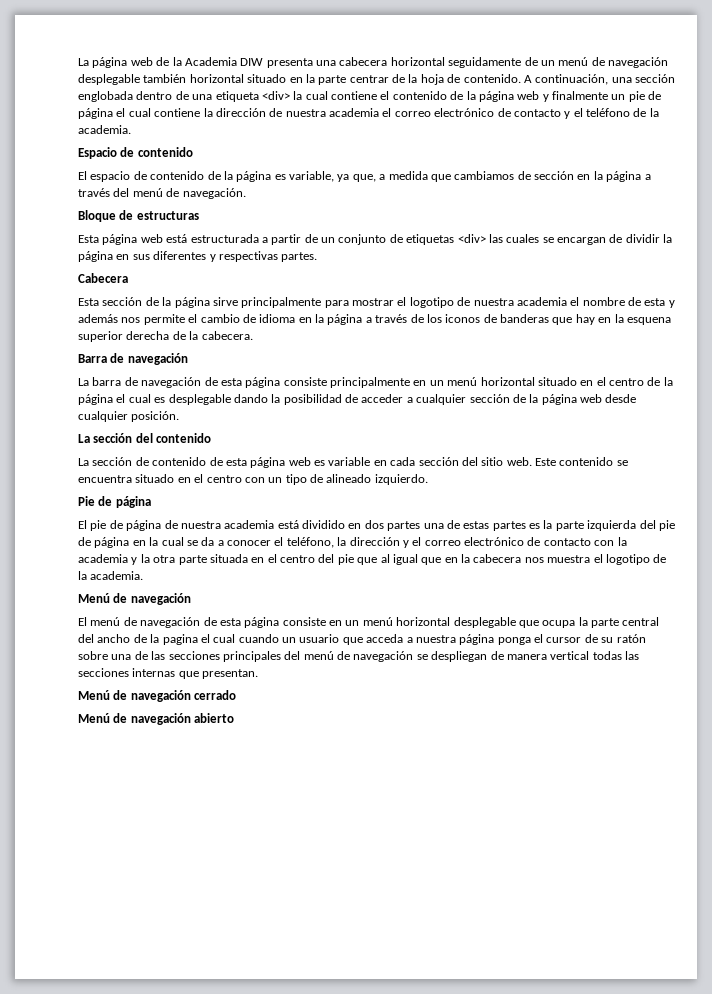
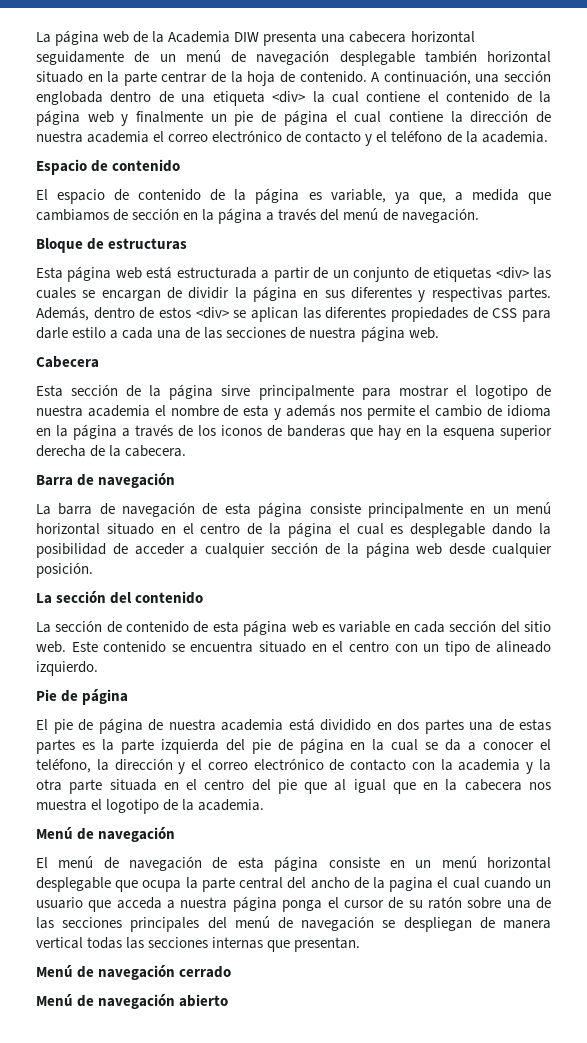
+ Además, dentro de estos <div> se aplican las diferentes propiedades de CSS para darle estilo a cada una de las secciones de nuestra página web.

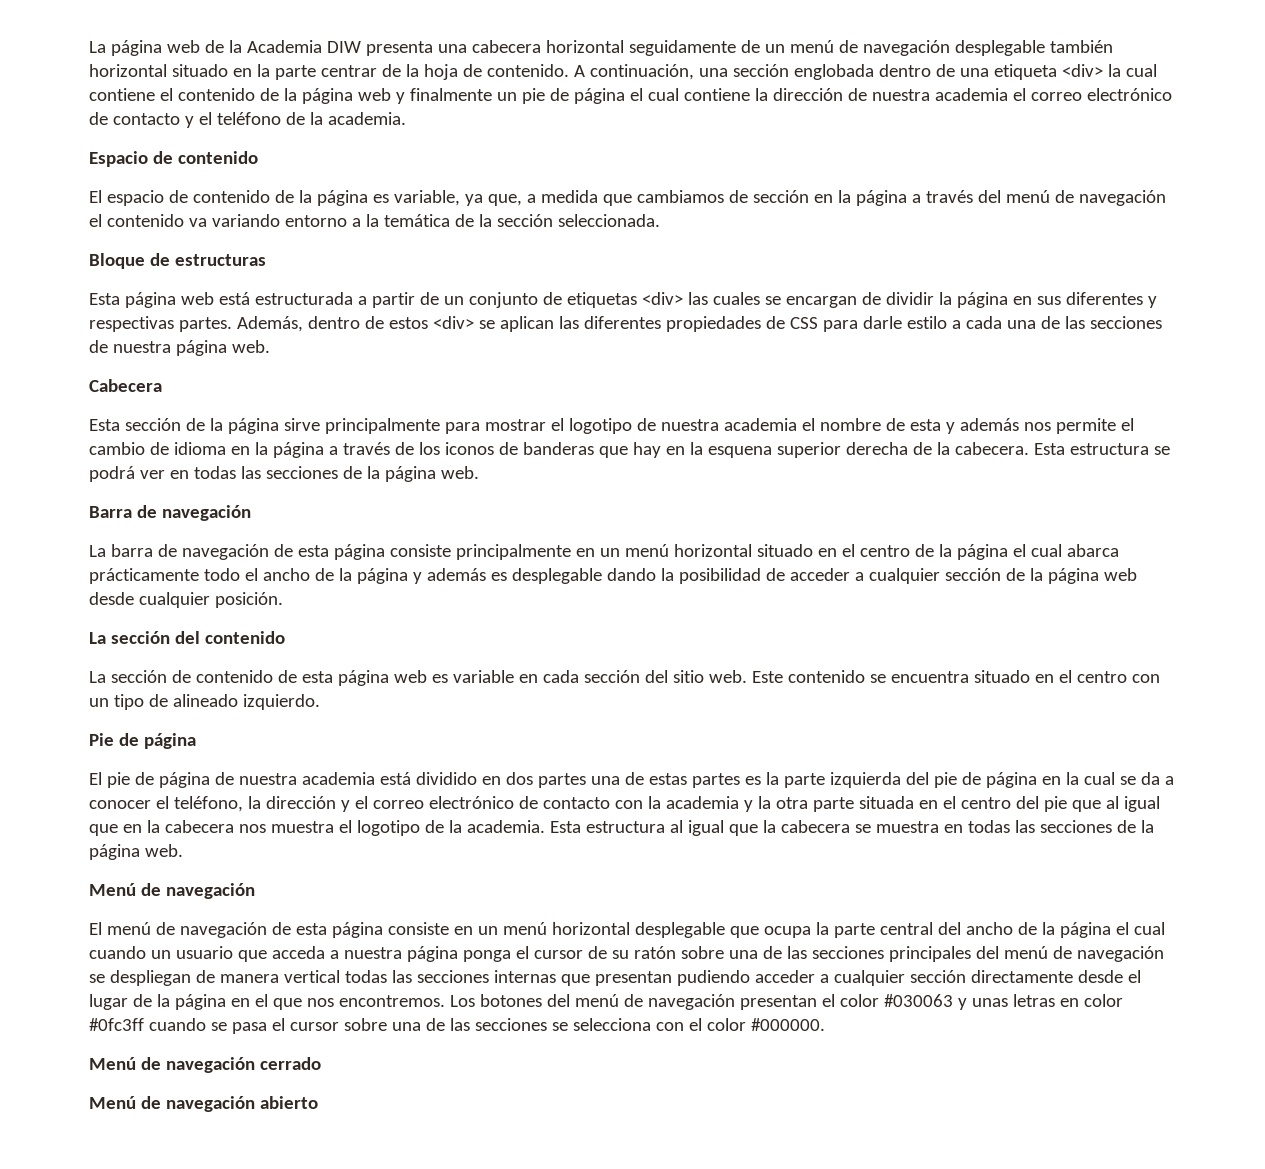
- El espacio de contenido de la página es variable, ya que, a medida que cambiamos de sección en la página a través del menú de navegación.
+ El espacio de contenido de la página es variable, ya que, a medida que cambiamos de sección en la página a través del menú de navegación el contenido va variando entorno a la temática de la sección seleccionada.
+ Esta estructura se podrá ver en todas las secciones de la página web.
- La barra de navegación de esta página consiste principalmente en un menú horizontal situado en el centro de la página el cual es desplegable dando la posibilidad de acceder a cualquier sección de la página web desde cualquier posición.
+ La barra de navegación de esta página consiste principalmente en un menú horizontal situado en el centro de la página el cual abarca prácticamente todo el ancho de la página y además es desplegable dando la posibilidad de acceder a cualquier sección de la página web desde cualquier posición.
+ Esta estructura al igual que la cabecera se muestra en todas las secciones de la página web.
- El menú de navegación de esta página consiste en un menú horizontal desplegable que ocupa la parte central del ancho de la pagina el cual cuando un usuario que acceda a nuestra página ponga el cursor de su ratón sobre una de las secciones principales del menú de navegación se despliegan de manera vertical todas las secciones internas que presentan.
+ El menú de navegación de esta página consiste en un menú horizontal desplegable que ocupa la parte central del ancho de la página el cual cuando un usuario que acceda a nuestra página ponga el cursor de su ratón sobre una de las secciones principales del menú de navegación se despliegan de manera vertical todas las secciones internas que presentan pudiendo acceder a cualquier sección directamente desde el lugar de la página en el que nos encontremos. Los botones del menú de navegación presentan el color #030063 y unas letras en color #0fc3ff cuando se pasa el cursor sobre una de las secciones se selecciona con el color #000000.

